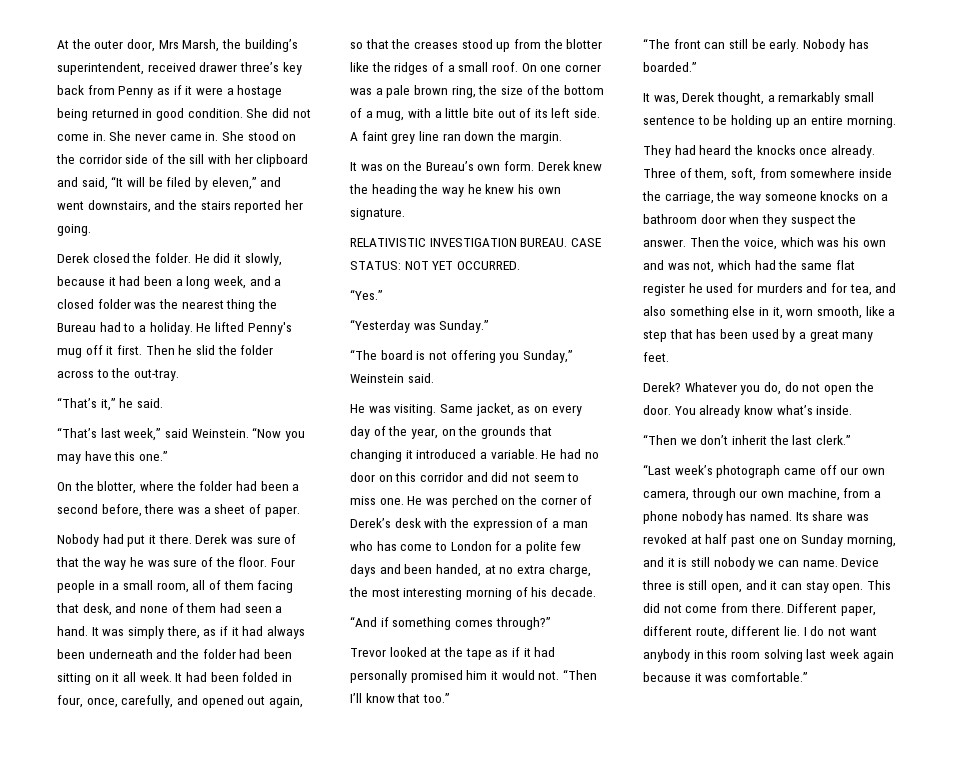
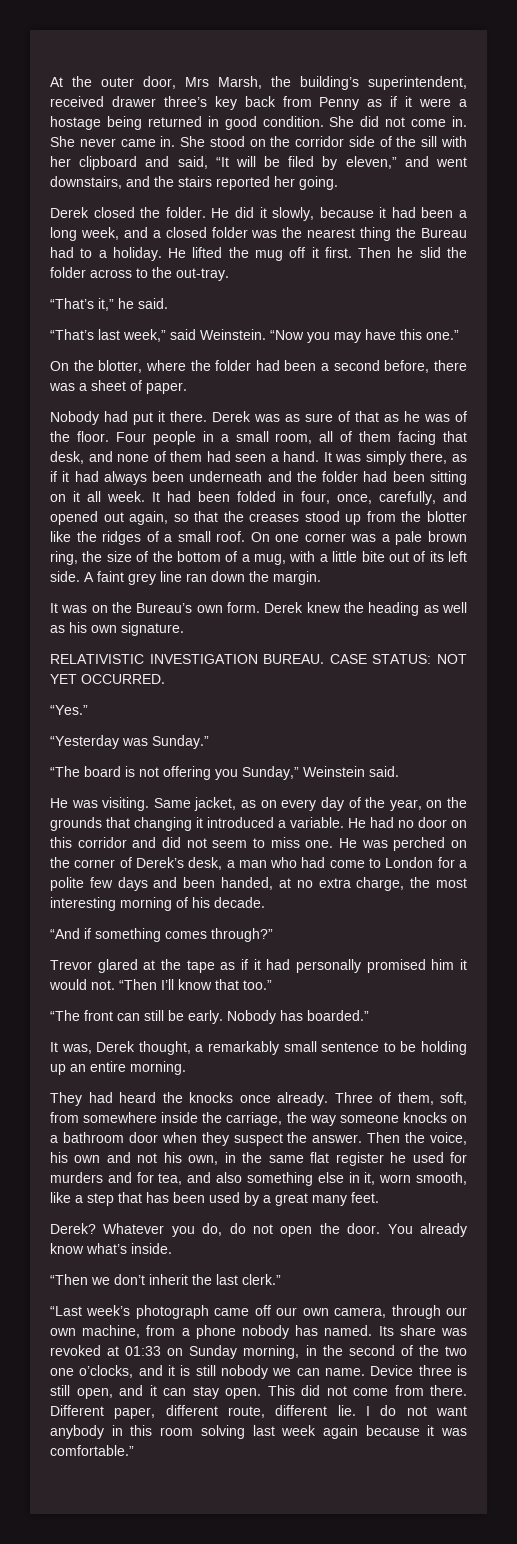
- He lifted Penny's mug off it first.
+ He lifted the mug off it first.
- Derek was sure of that the way he was sure of the floor.
+ Derek was as sure of that as he was of the floor.
- Derek knew the heading the way he knew his own signature.
+ Derek knew the heading as well as his own signature.
- He was perched on the corner of Derek’s desk with the expression of a man who has come to London for a polite few days and been handed, at no extra charge, the most interesting morning of his decade.
+ He was perched on the corner of Derek’s desk, a man who had come to London for a polite few days and been handed, at no extra charge, the most interesting morning of his decade.
- Trevor looked at the tape as if it had personally promised him it would not.
+ Trevor glared at the tape as if it had personally promised him it would not.
- Then the voice, which was his own and was not, which had the same flat register he used for murders and for tea, and also something else in it, worn smooth, like a step that has been used by a great many feet.
+ Then the voice, his own and not his own, in the same flat register he used for murders and for tea, and also something else in it, worn smooth, like a step that has been used by a great many feet.
- Its share was revoked at half past one on Sunday morning, and it is still nobody we can name.
+ Its share was revoked at 01:33 on Sunday morning, in the second of the two one o’clocks, and it is still nobody we can name.

